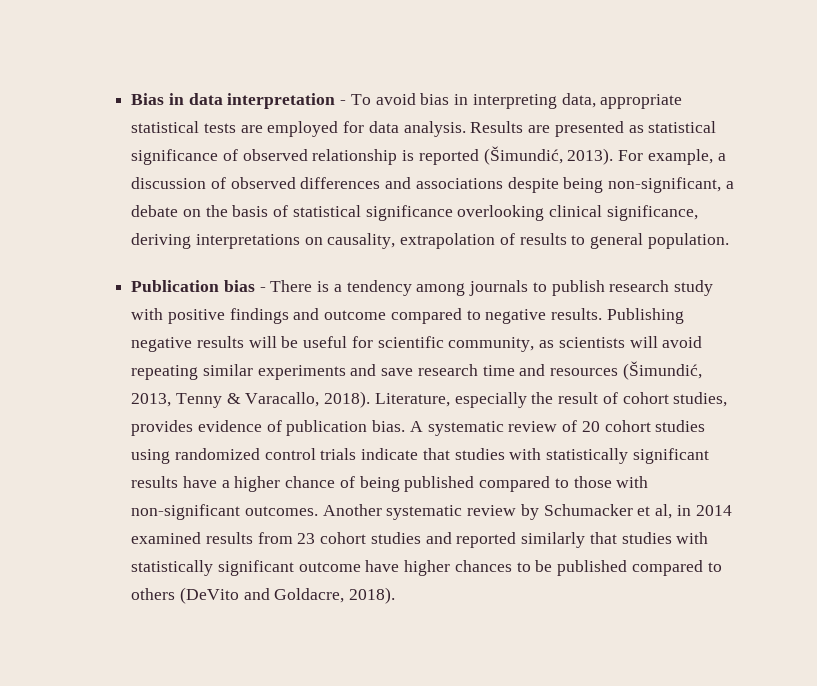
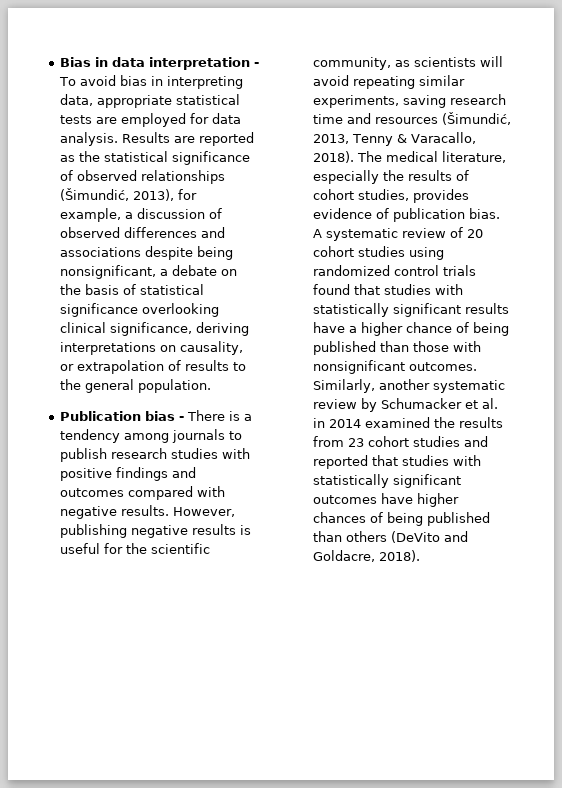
- Results are presented as statistical significance of observed relationship is reported (Šimundić, 2013). For example, a discussion of observed differences and associations despite being non-significant, a debate on the basis of statistical significance overlooking clinical significance, deriving interpretations on causality, extrapolation of results to general population.
+ Results are reported as the statistical significance of observed relationships (Šimundić, 2013), for example, a discussion of observed differences and associations despite being nonsignificant, a debate on the basis of statistical significance overlooking clinical significance, deriving interpretations on causality, or extrapolation of results to the general population.
- Publication bias - There is a tendency among journals to publish research study with positive findings and outcome compared to negative results. Publishing negative results will be useful for scientific community, as scientists will avoid repeating similar experiments and save research time and resources (Šimundić, 2013, Tenny & Varacallo, 2018).
+ Publication bias - There is a tendency among journals to publish research studies with positive findings and outcomes compared with negative results. However, publishing negative results is useful for the scientific community, as scientists will avoid repeating similar experiments, saving research time and resources (Šimundić, 2013, Tenny & Varacallo, 2018).
- Literature, especially the result of cohort studies, provides evidence of publication bias.
+ The medical literature, especially the results of cohort studies, provides evidence of publication bias.
- A systematic review of 20 cohort studies using randomized control trials indicate that studies with statistically significant results have a higher chance of being published compared to those with non-significant outcomes. Another systematic review by Schumacker et al, in 2014 examined results from 23 cohort studies and reported similarly that studies with statistically significant outcome have higher chances to be published compared to others (DeVito and Goldacre, 2018).
+ A systematic review of 20 cohort studies using randomized control trials found that studies with statistically significant results have a higher chance of being published than those with nonsignificant outcomes. Similarly, another systematic review by Schumacker et al. in 2014 examined the results from 23 cohort studies and reported that studies with statistically significant outcomes have higher chances of being published than others (DeVito and Goldacre, 2018).

